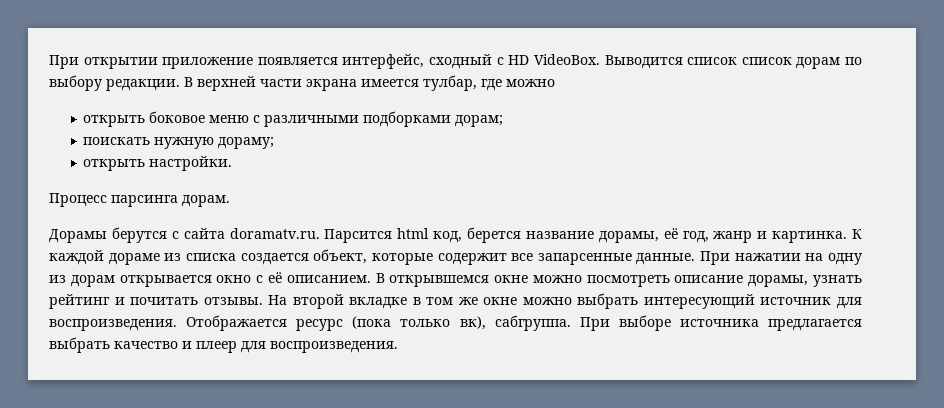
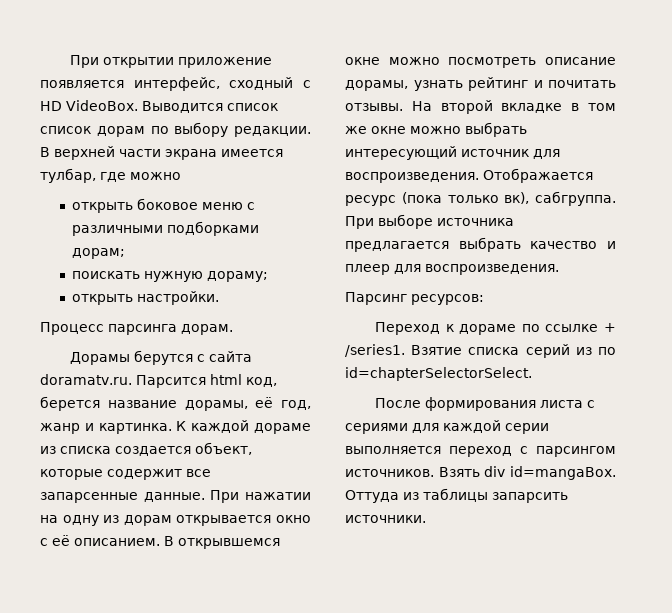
+ Парсинг ресурсов:
+ Переход к дораме по ссылке + /series1. Взятие списка серий из по id=chapterSelectorSelect.
+ После формирования листа с сериями для каждой серии выполняется переход с парсингом источников. Взять div id=mangaBox. Оттуда из таблицы запарсить источники.

